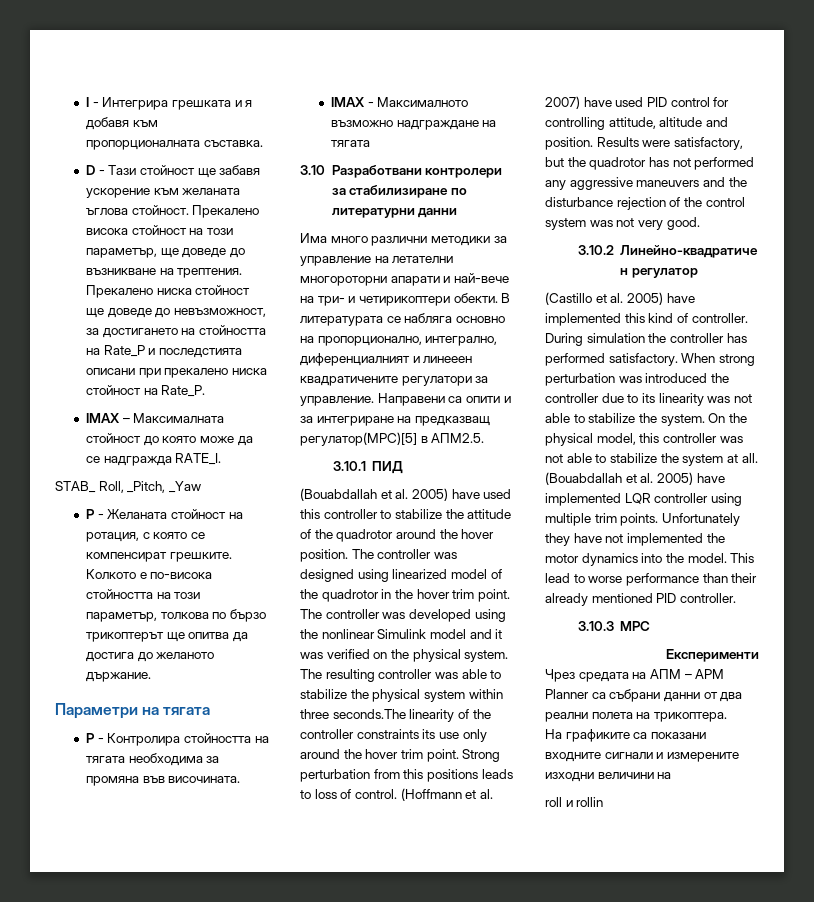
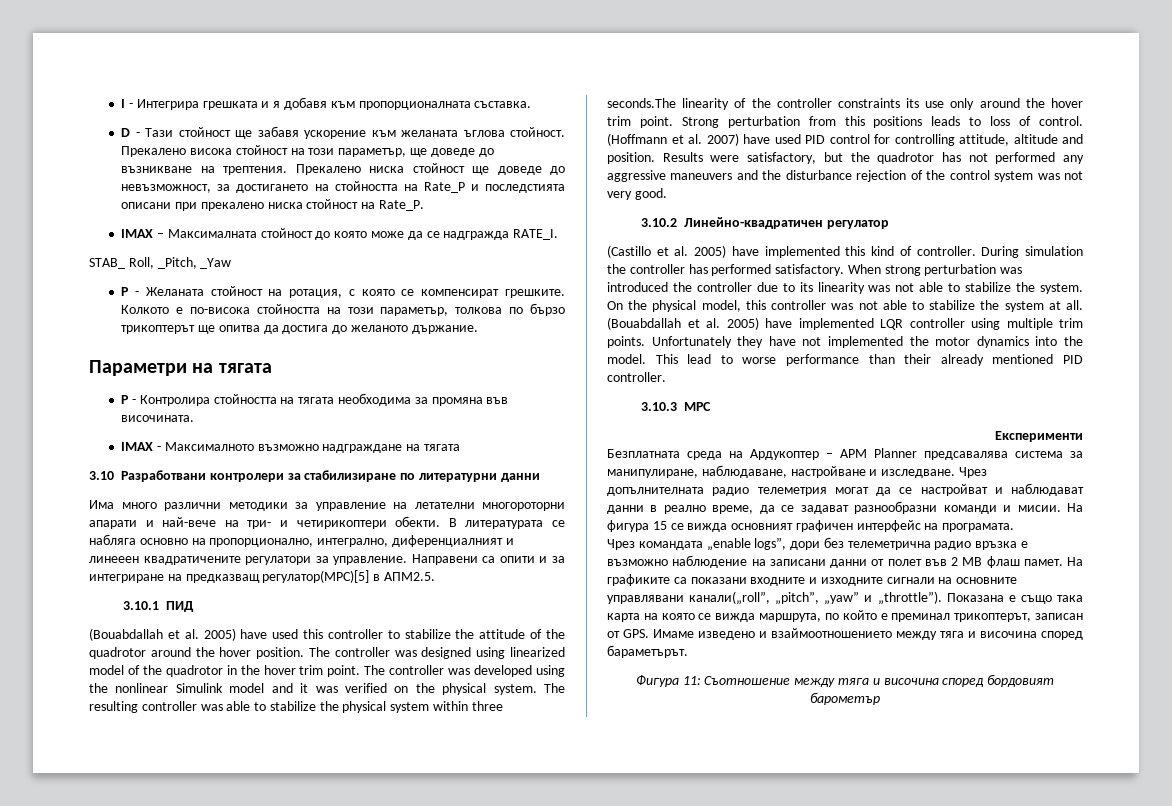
- Чрез средата на АПМ – APM Planner са събрани данни от два реални полета на трикоптера.
- На графиките са показани входните сигнали и измерените изходни величини на
- roll и rollin
+ Безплатната среда на Ардукоптер – APM Planner предсавалява система за манипулиране, наблюдаване, настройване и изследване. Чрез допълнителната радио телеметрия могат да се настройват и наблюдават данни в реално време, да се задават разнообразни команди и мисии. На фигура 15 се вижда основният графичен интерфейс на програмата.
+ Чрез командата „enable logs”, дори без телеметрична радио връзка е възможно наблюдение на записани данни от полет във 2 MB флаш памет. На графиките са показани входните и изходните сигнали на основните управлявани канали(„roll”, „pitch”, „yaw” и „throttle”). Показана е също така карта на която се вижда маршрута, по който е преминал трикоптерът, записан от GPS. Имаме изведено и взаймоотношението между тяга и височина според бараметърът.
+ Фигура 11: Съотношение между тяга и височина според бордовият барометър

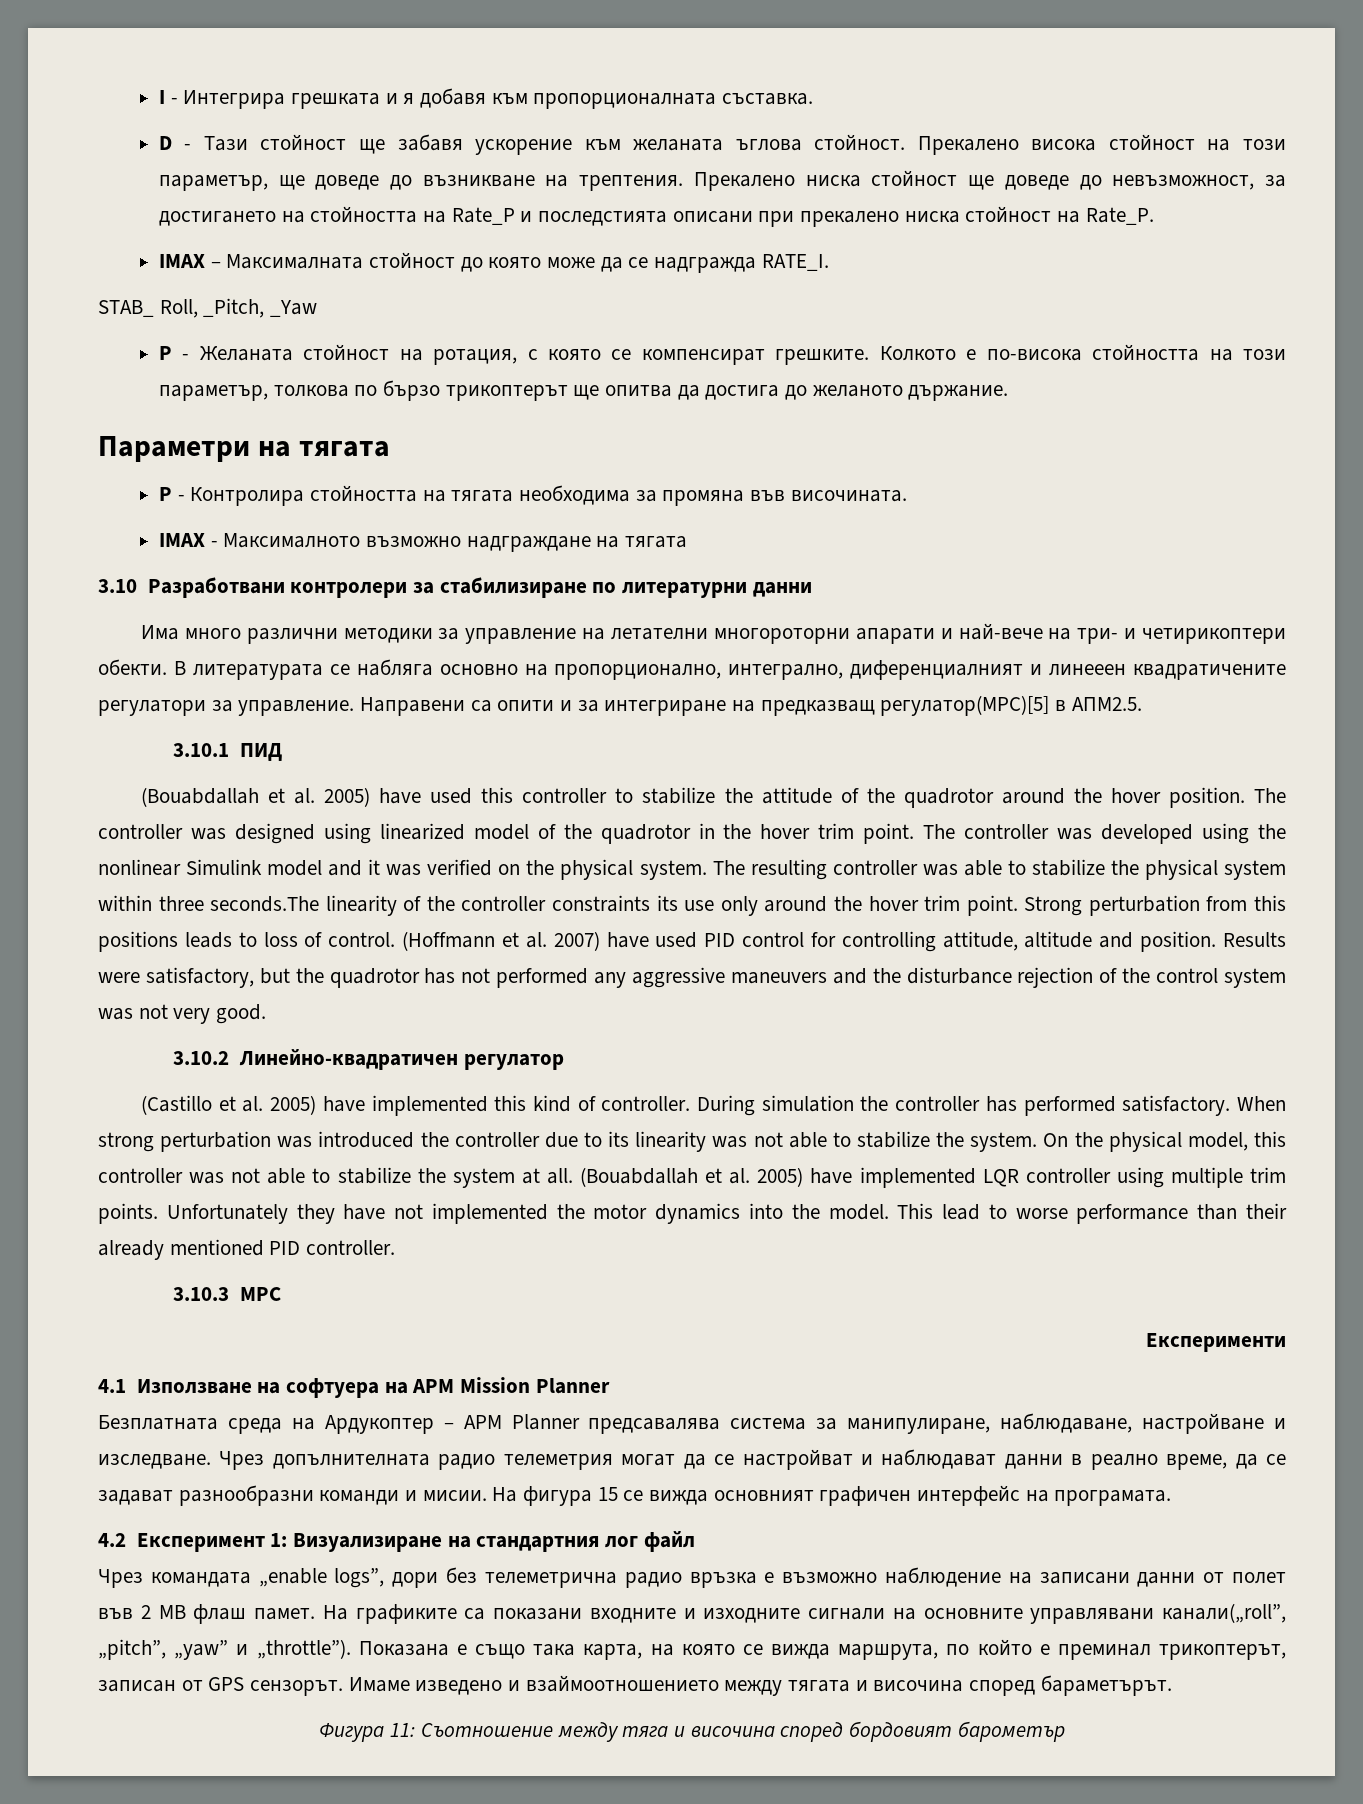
+ 4.1 Използване на софтуера на APM Mission Planner
+ 4.2 Експеримент 1: Визуализиране на стандартния лог файл
- Показана е също така карта на която се вижда маршрута, по който е преминал трикоптерът, записан от GPS. Имаме изведено и взаймоотношението между тяга и височина според бараметърът.
+ Показана е също така карта, на която се вижда маршрута, по който е преминал трикоптерът, записан от GPS сензорът. Имаме изведено и взаймоотношението между тягата и височина според бараметърът.

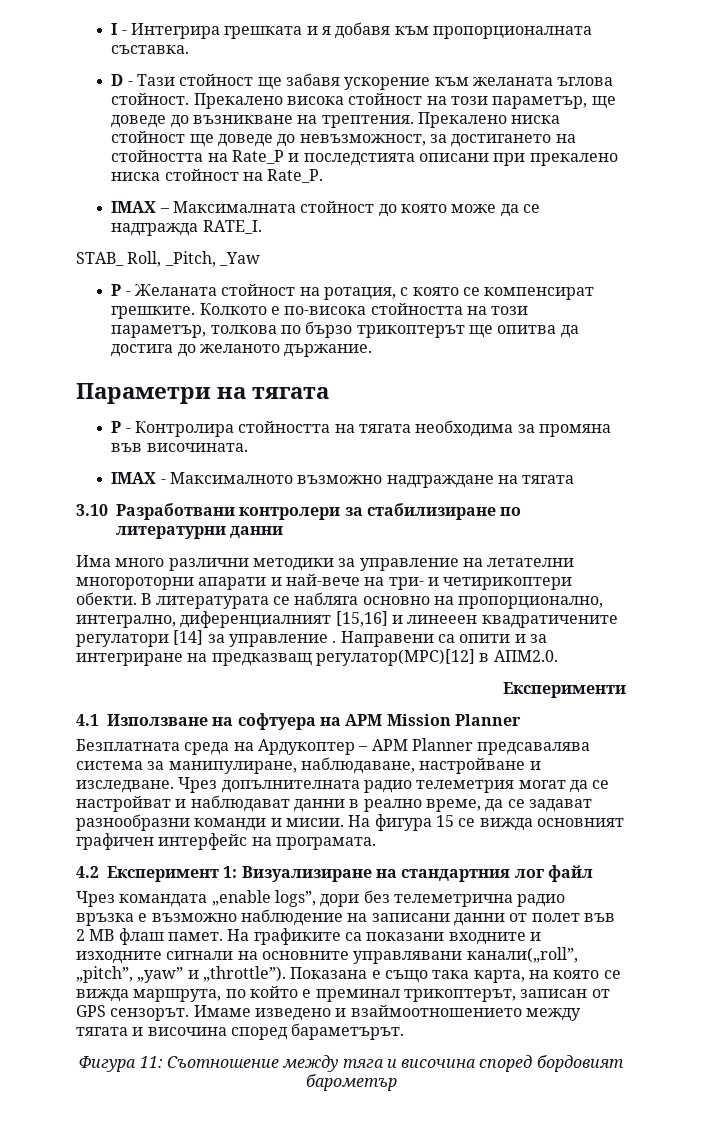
- В литературата се набляга основно на пропорционално, интегрално, диференциалният и линееен квадратичените регулатори за управление.
+ В литературата се набляга основно на пропорционално, интегрално, диференциалният [15,16] и линееен квадратичените регулатори [14] за управление .
- Направени са опити и за интегриране на предказващ регулатор(MPC)[5] в АПМ2.5.
- 3.10.1 ПИД
- (Bouabdallah et al. 2005) have used this controller to stabilize the attitude of the quadrotor around the hover position. The controller was designed using linearized model of the quadrotor in the hover trim point. The controller was developed using the nonlinear Simulink model and it was verified on the physical system. The resulting controller was able to stabilize the physical system within three seconds.The linearity of the controller constraints its use only around the hover trim point. Strong perturbation from this positions leads to loss of control. (Hoffmann et al. 2007) have used PID control for controlling attitude, altitude and position. Results were satisfactory, but the quadrotor has not performed any aggressive maneuvers and the disturbance rejection of the control system was not very good.
- 3.10.2 Линейно-квадратичен регулатор
- (Castillo et al. 2005) have implemented this kind of controller. During simulation the controller has performed satisfactory. When strong perturbation was introduced the controller due to its linearity was not able to stabilize the system. On the physical model, this controller was not able to stabilize the system at all. (Bouabdallah et al. 2005) have implemented LQR controller using multiple trim points. Unfortunately they have not implemented the motor dynamics into the model. This lead to worse performance than their already mentioned PID controller.
- 3.10.3 MPC
+ Направени са опити и за интегриране на предказващ регулатор(MPC)[12] в АПМ2.0.

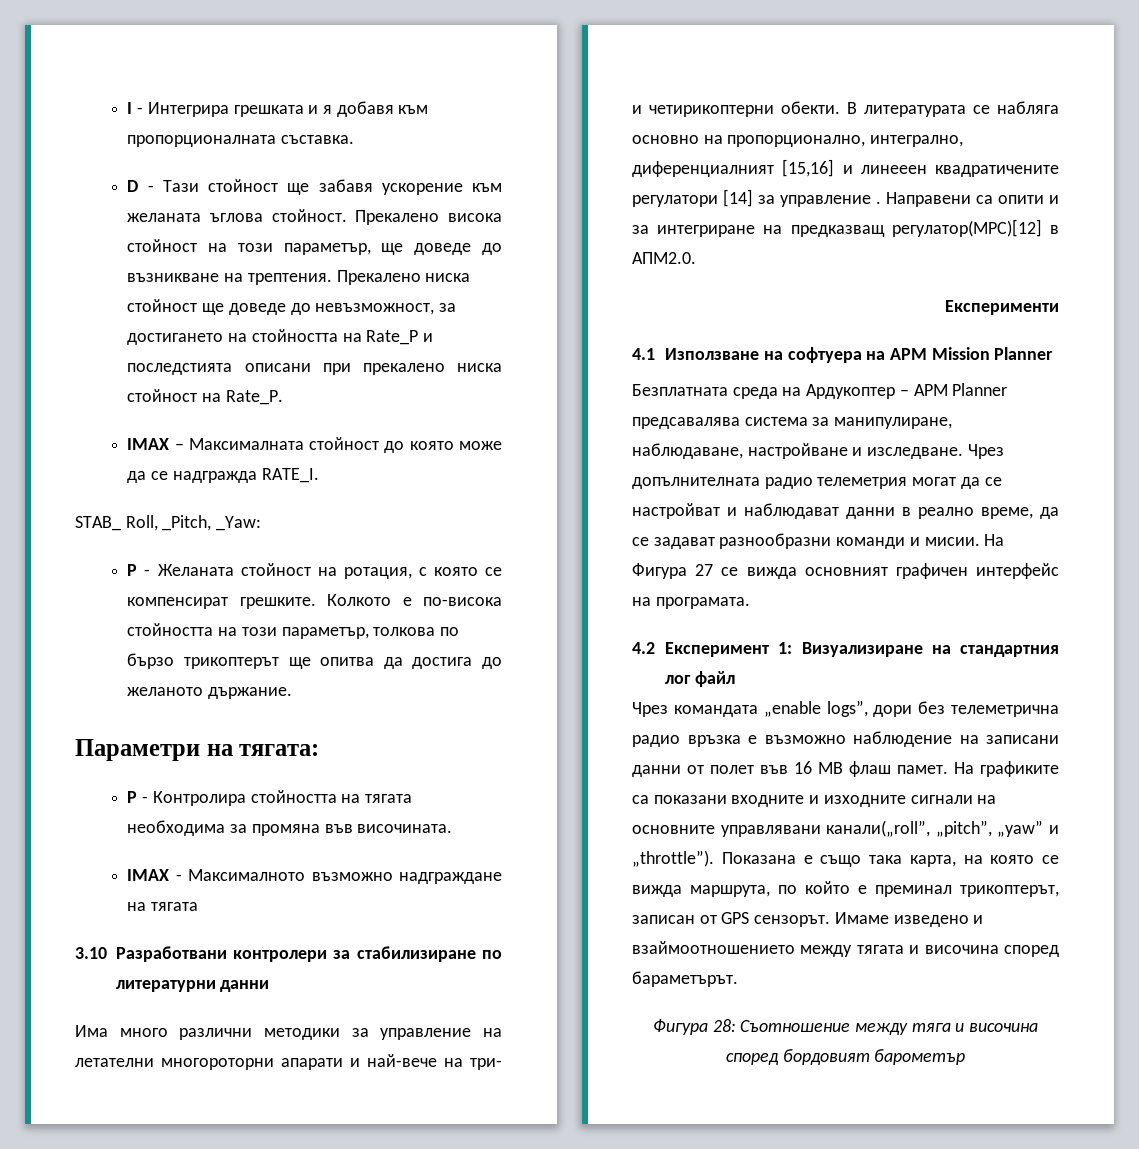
- STAB_ Roll, _Pitch, _Yaw
+ STAB_ Roll, _Pitch, _Yaw:
- Параметри на тягата
+ Параметри на тягата:
- Има много различни методики за управление на летателни многороторни апарати и най-вече на три- и четирикоптери обекти.
+ Има много различни методики за управление на летателни многороторни апарати и най-вече на три- и четирикоптерни обекти.
- На фигура 15 се вижда основният графичен интерфейс на програмата.
+ На Фигура 27 се вижда основният графичен интерфейс на програмата.
- Чрез командата „enable logs”, дори без телеметрична радио връзка е възможно наблюдение на записани данни от полет във 2 MB флаш памет.
+ Чрез командата „enable logs”, дори без телеметрична радио връзка е възможно наблюдение на записани данни от полет във 16 MB флаш памет.
- Фигура 11: Съотношение между тяга и височина според бордовият барометър
+ Фигура 28: Съотношение между тяга и височина според бордовият барометър

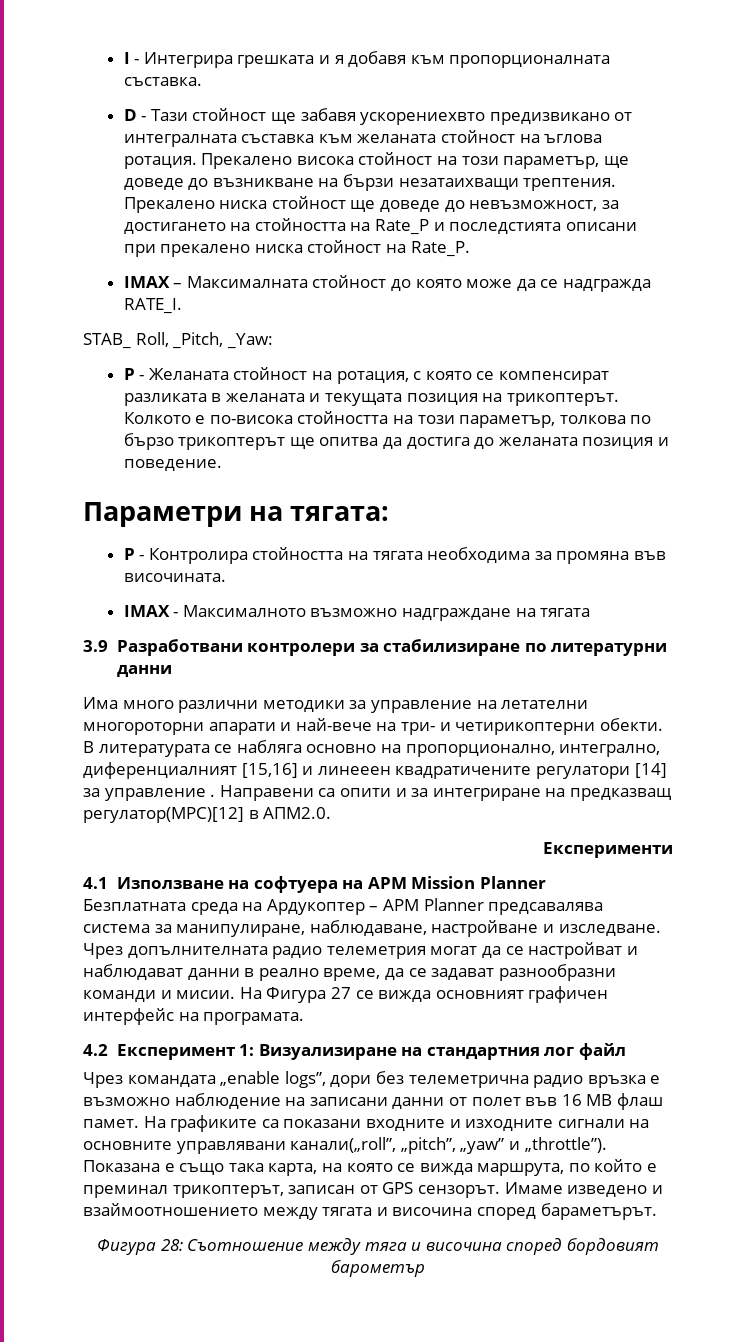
- D - Тази стойност ще забавя ускорение към желаната ъглова стойност.
+ D - Тази стойност ще забавя ускорениехвто предизвикано от интегралната съставка към желаната стойност на ъглова ротация.
- Прекалено висока стойност на този параметър, ще доведе до възникване на трептения.
+ Прекалено висока стойност на този параметър, ще доведе до възникване на бързи незатаихващи трептения.
- P - Желаната стойност на ротация, с която се компенсират грешките.
+ P - Желаната стойност на ротация, с която се компенсират разликата в желаната и текущата позиция на трикоптерът.
- Колкото е по-висока стойността на този параметър, толкова по бързо трикоптерът ще опитва да достига до желаното държание.
+ Колкото е по-висока стойността на този параметър, толкова по бързо трикоптерът ще опитва да достига до желаната позиция и поведение.
- 3.10 Разработвани контролери за стабилизиране по литературни данни
+ 3.9 Разработвани контролери за стабилизиране по литературни данни

